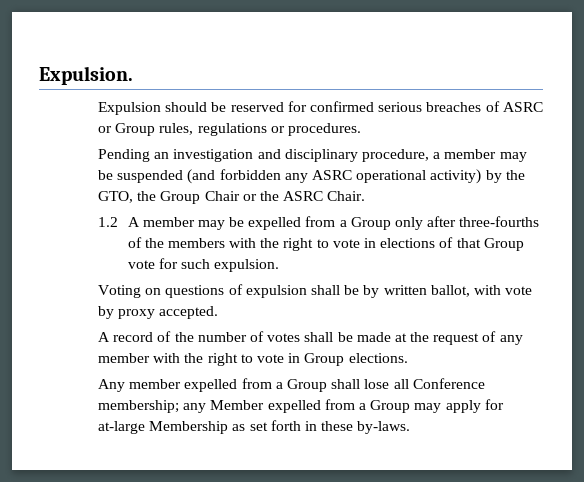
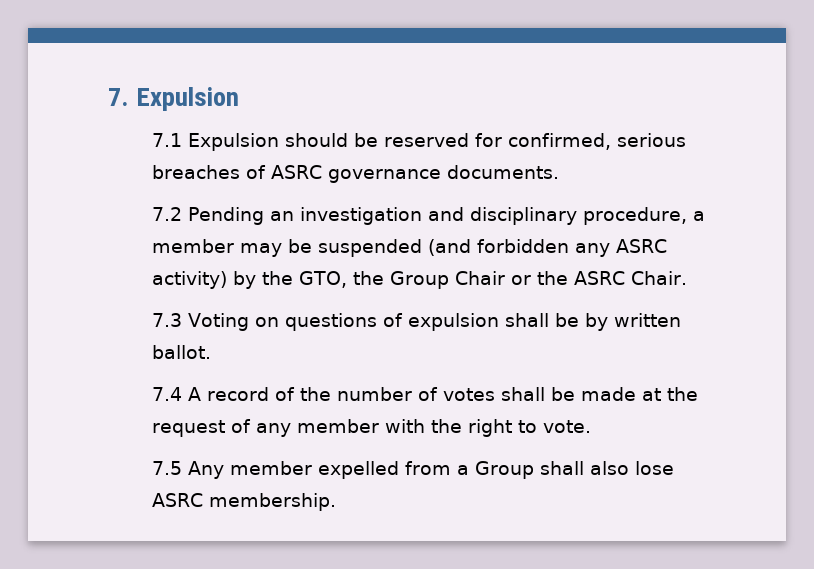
- Expulsion.
- Expulsion should be reserved for confirmed serious breaches of ASRC or Group rules, regulations or procedures.
- Pending an investigation and disciplinary procedure, a member may be suspended (and forbidden any ASRC operational activity) by the GTO, the Group Chair or the ASRC Chair.
+ 7. Expulsion
+ 7.1 Expulsion should be reserved for confirmed, serious breaches of ASRC governance documents.
+ 7.2 Pending an investigation and disciplinary procedure, a member may be suspended (and forbidden any ASRC activity) by the GTO, the Group Chair or the ASRC Chair.
- 1.2 A member may be expelled from a Group only after three-fourths of the members with the right to vote in elections of that Group vote for such expulsion.
- Voting on questions of expulsion shall be by written ballot, with vote by proxy accepted.
- A record of the number of votes shall be made at the request of any member with the right to vote in Group elections.
- Any member expelled from a Group shall lose all Conference membership; any Member expelled from a Group may apply for at-large Membership as set forth in these by-laws.
+ 7.3 Voting on questions of expulsion shall be by written ballot.
+ 7.4 A record of the number of votes shall be made at the request of any member with the right to vote.
+ 7.5 Any member expelled from a Group shall also lose ASRC membership.

